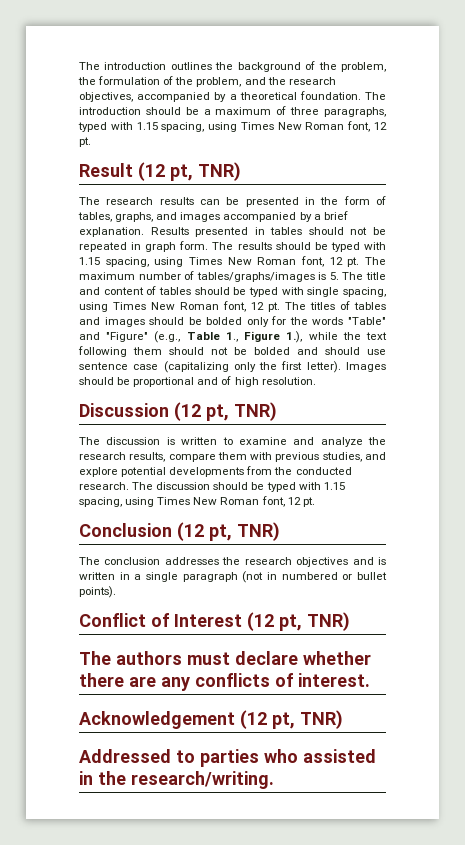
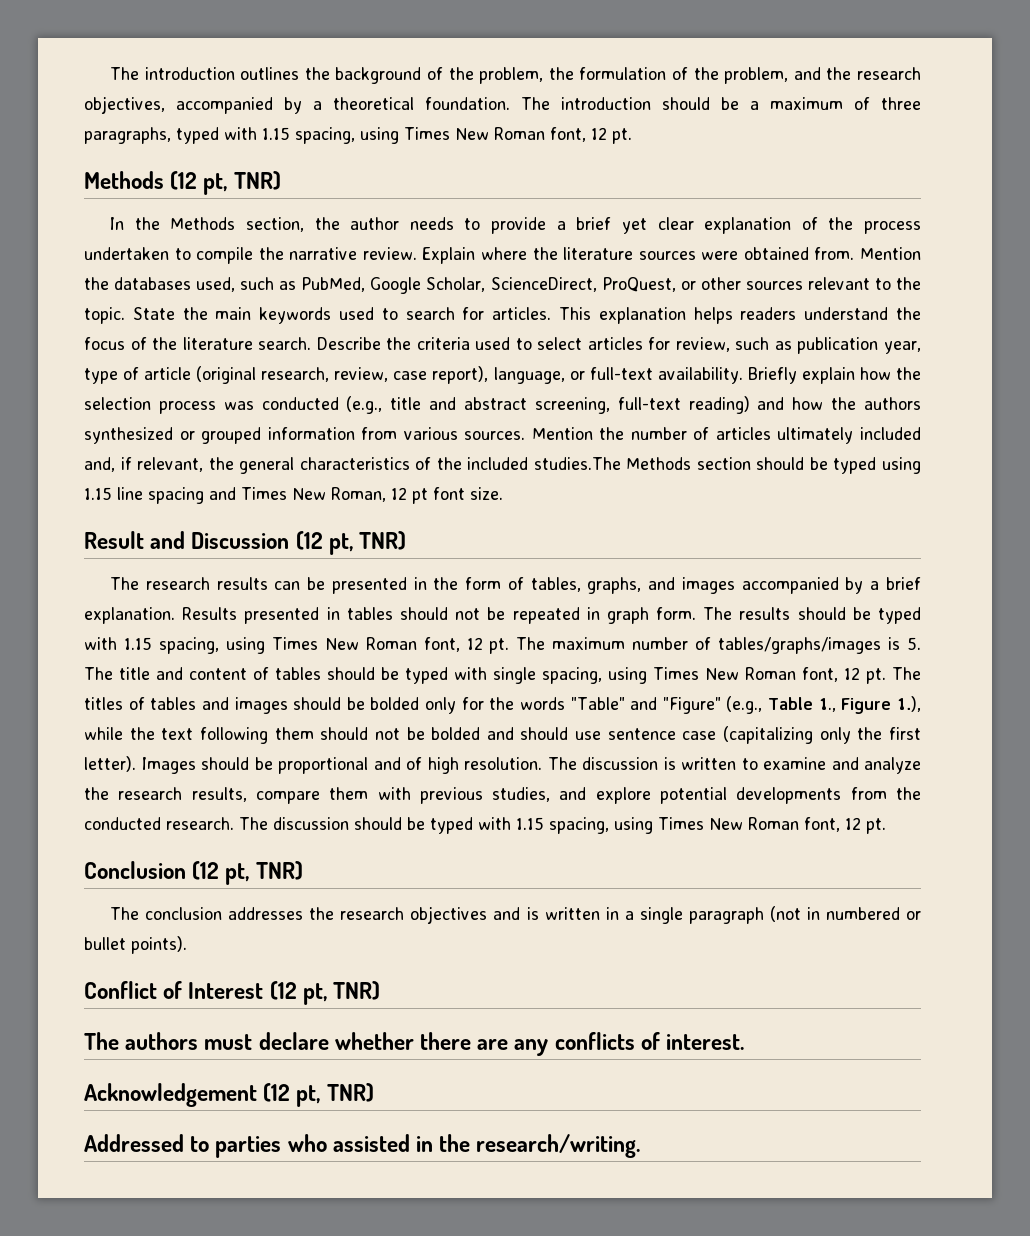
+ Methods (12 pt, TNR)
+ In the Methods section, the author needs to provide a brief yet clear explanation of the process undertaken to compile the narrative review. Explain where the literature sources were obtained from. Mention the databases used, such as PubMed, Google Scholar, ScienceDirect, ProQuest, or other sources relevant to the topic. State the main keywords used to search for articles. This explanation helps readers understand the focus of the literature search. Describe the criteria used to select articles for review, such as publication year, type of article (original research, review, case report), language, or full-text availability. Briefly explain how the selection process was conducted (e.g., title and abstract screening, full-text reading) and how the authors synthesized or grouped information from various sources. Mention the number of articles ultimately included and, if relevant, the general characteristics of the included studies.The Methods section should be typed using 1.15 line spacing and Times New Roman, 12 pt font size.
- Result (12 pt, TNR)
+ Result and Discussion (12 pt, TNR)
- Images should be proportional and of high resolution.
- Discussion (12 pt, TNR)
- The discussion is written to examine and analyze the research results, compare them with previous studies, and explore potential developments from the conducted research.
+ Images should be proportional and of high resolution. The discussion is written to examine and analyze the research results, compare them with previous studies, and explore potential developments from the conducted research.

